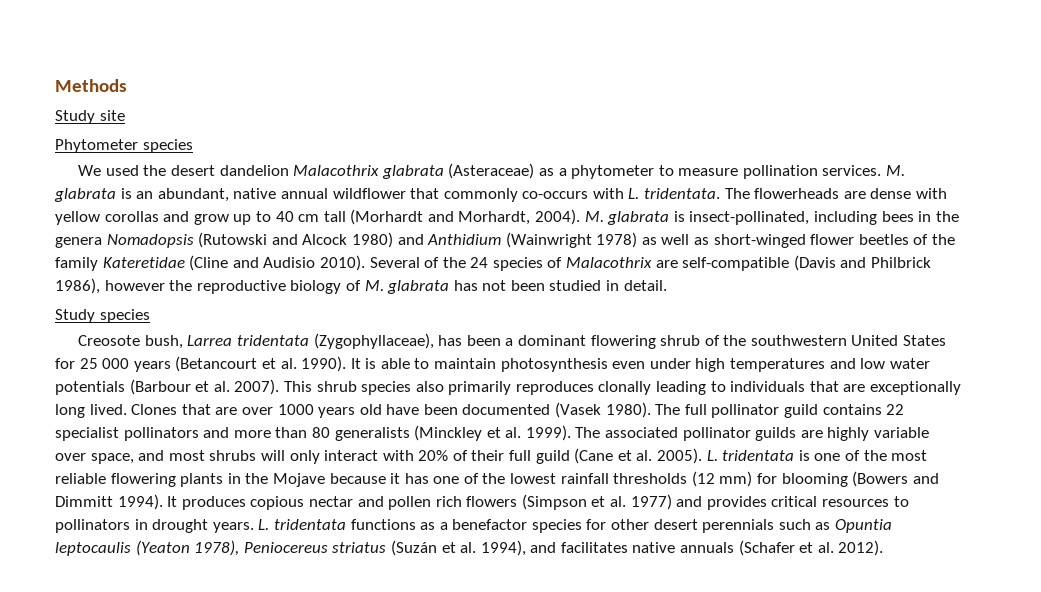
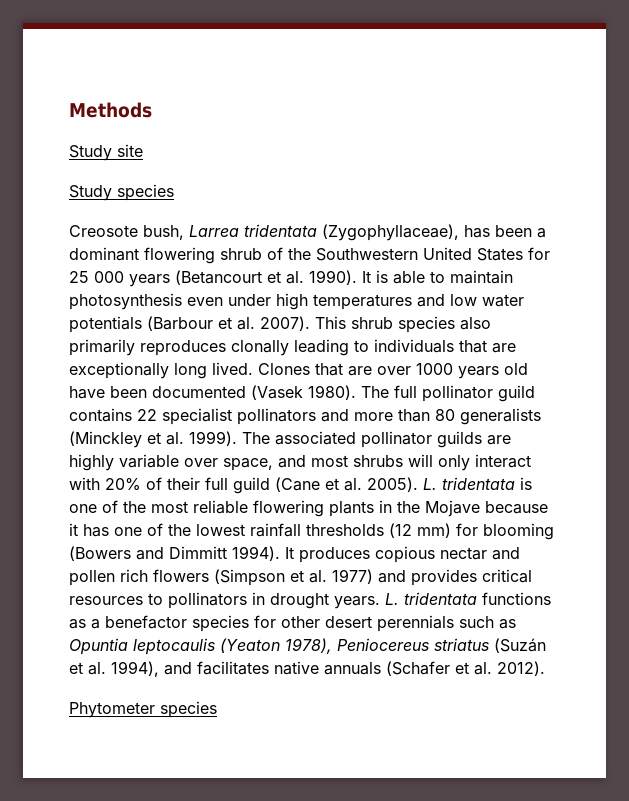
- Phytometer species
- We used the desert dandelion Malacothrix glabrata (Asteraceae) as a phytometer to measure pollination services. M. glabrata is an abundant, native annual wildflower that commonly co-occurs with L. tridentata. The flowerheads are dense with yellow corollas and grow up to 40 cm tall (Morhardt and Morhardt, 2004). M. glabrata is insect-pollinated, including bees in the genera Nomadopsis (Rutowski and Alcock 1980) and Anthidium (Wainwright 1978) as well as short-winged flower beetles of the family Kateretidae (Cline and Audisio 2010). Several of the 24 species of Malacothrix are self-compatible (Davis and Philbrick 1986), however the reproductive biology of M. glabrata has not been studied in detail.
- Creosote bush, Larrea tridentata (Zygophyllaceae), has been a dominant flowering shrub of the southwestern United States for 25 000 years (Betancourt et al. 1990).
+ Creosote bush, Larrea tridentata (Zygophyllaceae), has been a dominant flowering shrub of the Southwestern United States for 25 000 years (Betancourt et al. 1990).
+ Phytometer species

